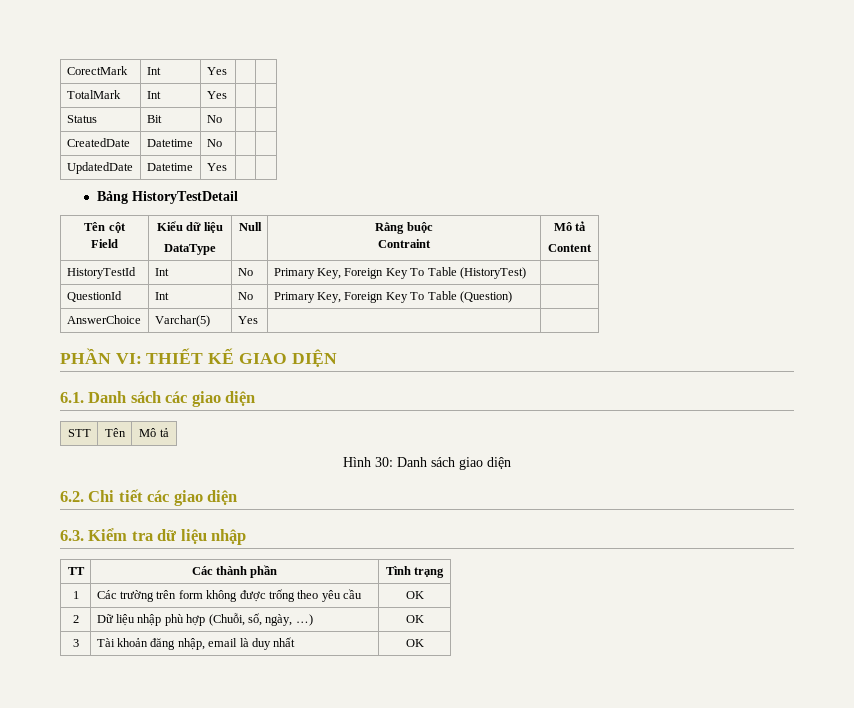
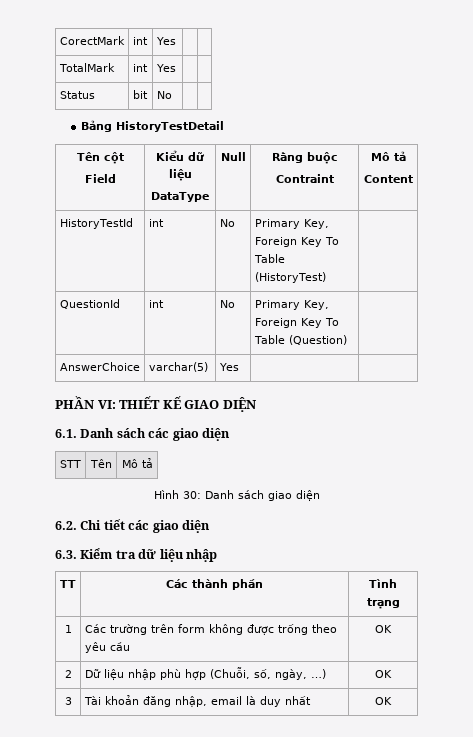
- CorectMark | Int | Yes | |
+ CorectMark | int | Yes | |
- TotalMark | Int | Yes | |
+ TotalMark | int | Yes | |
- Status | Bit | No | |
- CreatedDate | Datetime | No | |
- UpdatedDate | Datetime | Yes | |
+ Status | bit | No | |
- HistoryTestId | Int | No | Primary Key, Foreign Key To Table (HistoryTest) |
+ HistoryTestId | int | No | Primary Key, Foreign Key To Table (HistoryTest) |
- QuestionId | Int | No | Primary Key, Foreign Key To Table (Question) |
+ QuestionId | int | No | Primary Key, Foreign Key To Table (Question) |
- AnswerChoice | Varchar(5) | Yes | |
+ AnswerChoice | varchar(5) | Yes | |

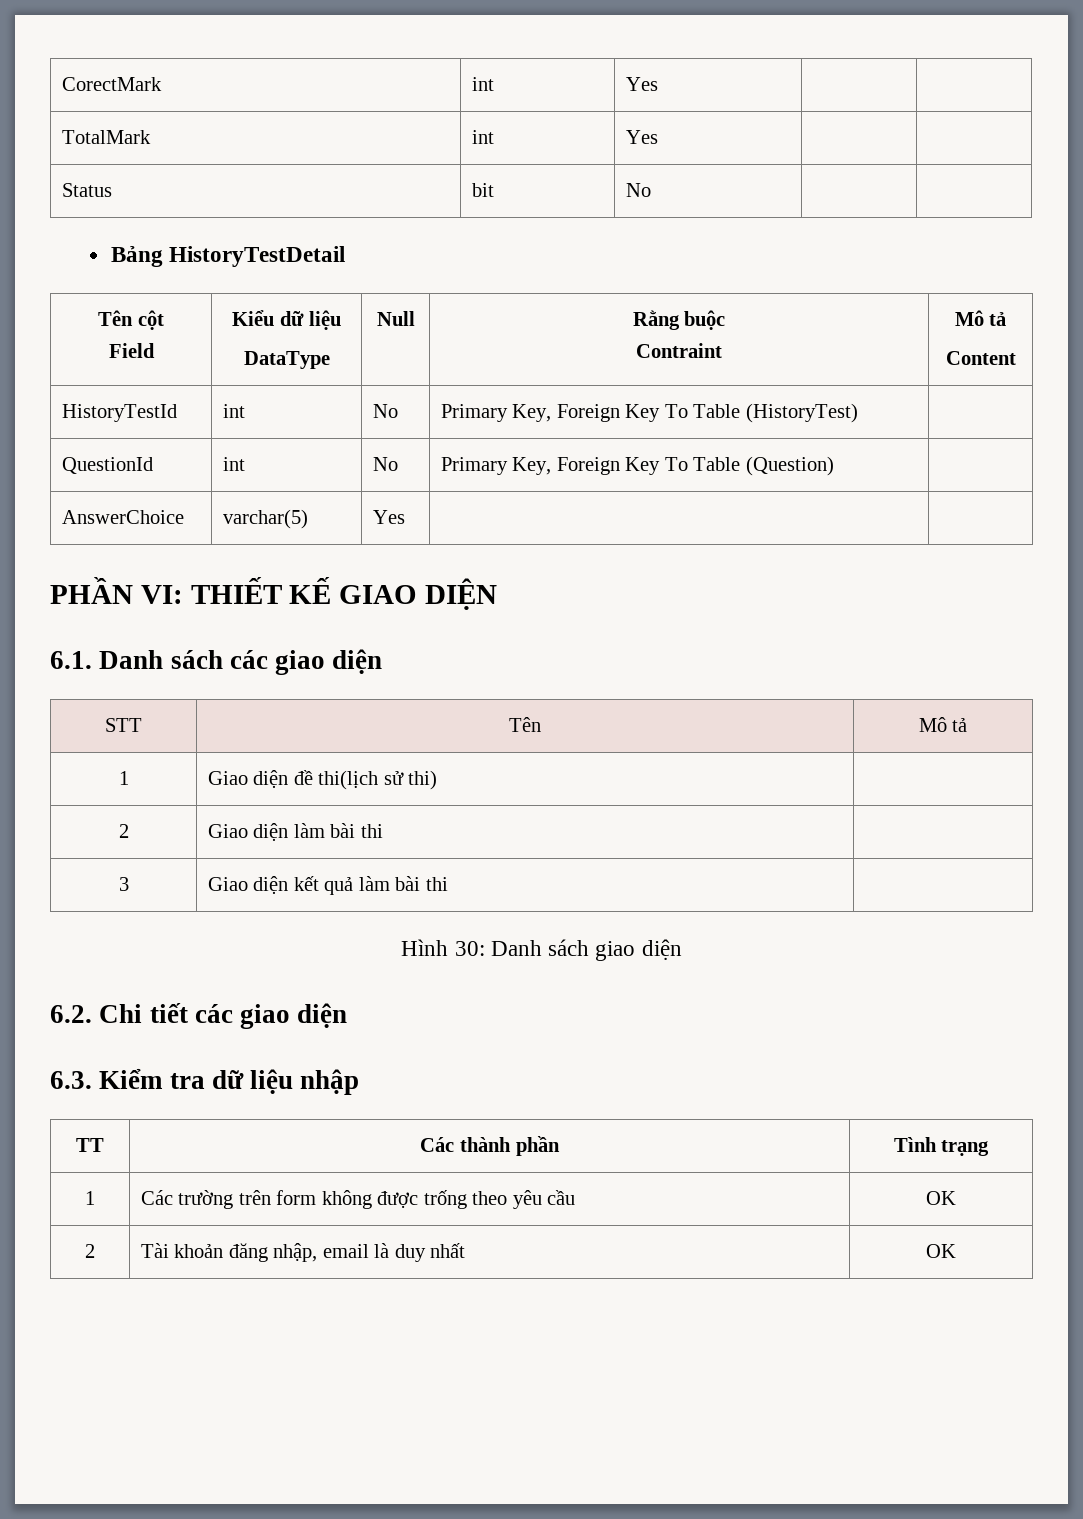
+ 1 | Giao diện đề thi(lịch sử thi) |
+ 2 | Giao diện làm bài thi |
+ 3 | Giao diện kết quả làm bài thi |
- 2 | Dữ liệu nhập phù hợp (Chuỗi, số, ngày, …) | OK
- 3 | Tài khoản đăng nhập, email là duy nhất | OK
+ 2 | Tài khoản đăng nhập, email là duy nhất | OK

